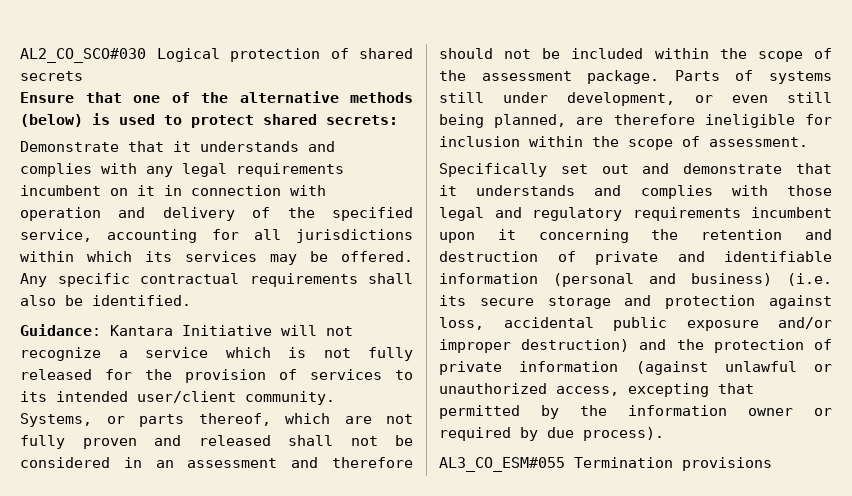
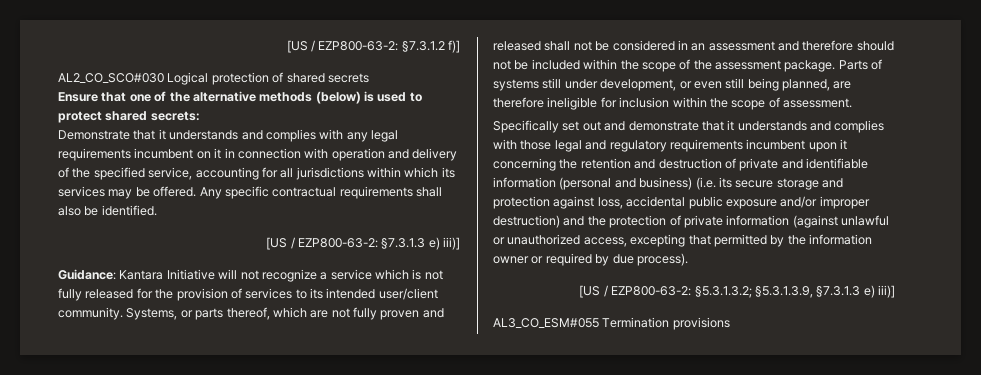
+ [US / EZP800-63-2: §7.3.1.2 f)]
+ [US / EZP800-63-2: §7.3.1.3 e) iii)]
+ [US / EZP800-63-2: §5.3.1.3.2; §5.3.1.3.9, §7.3.1.3 e) iii)]

